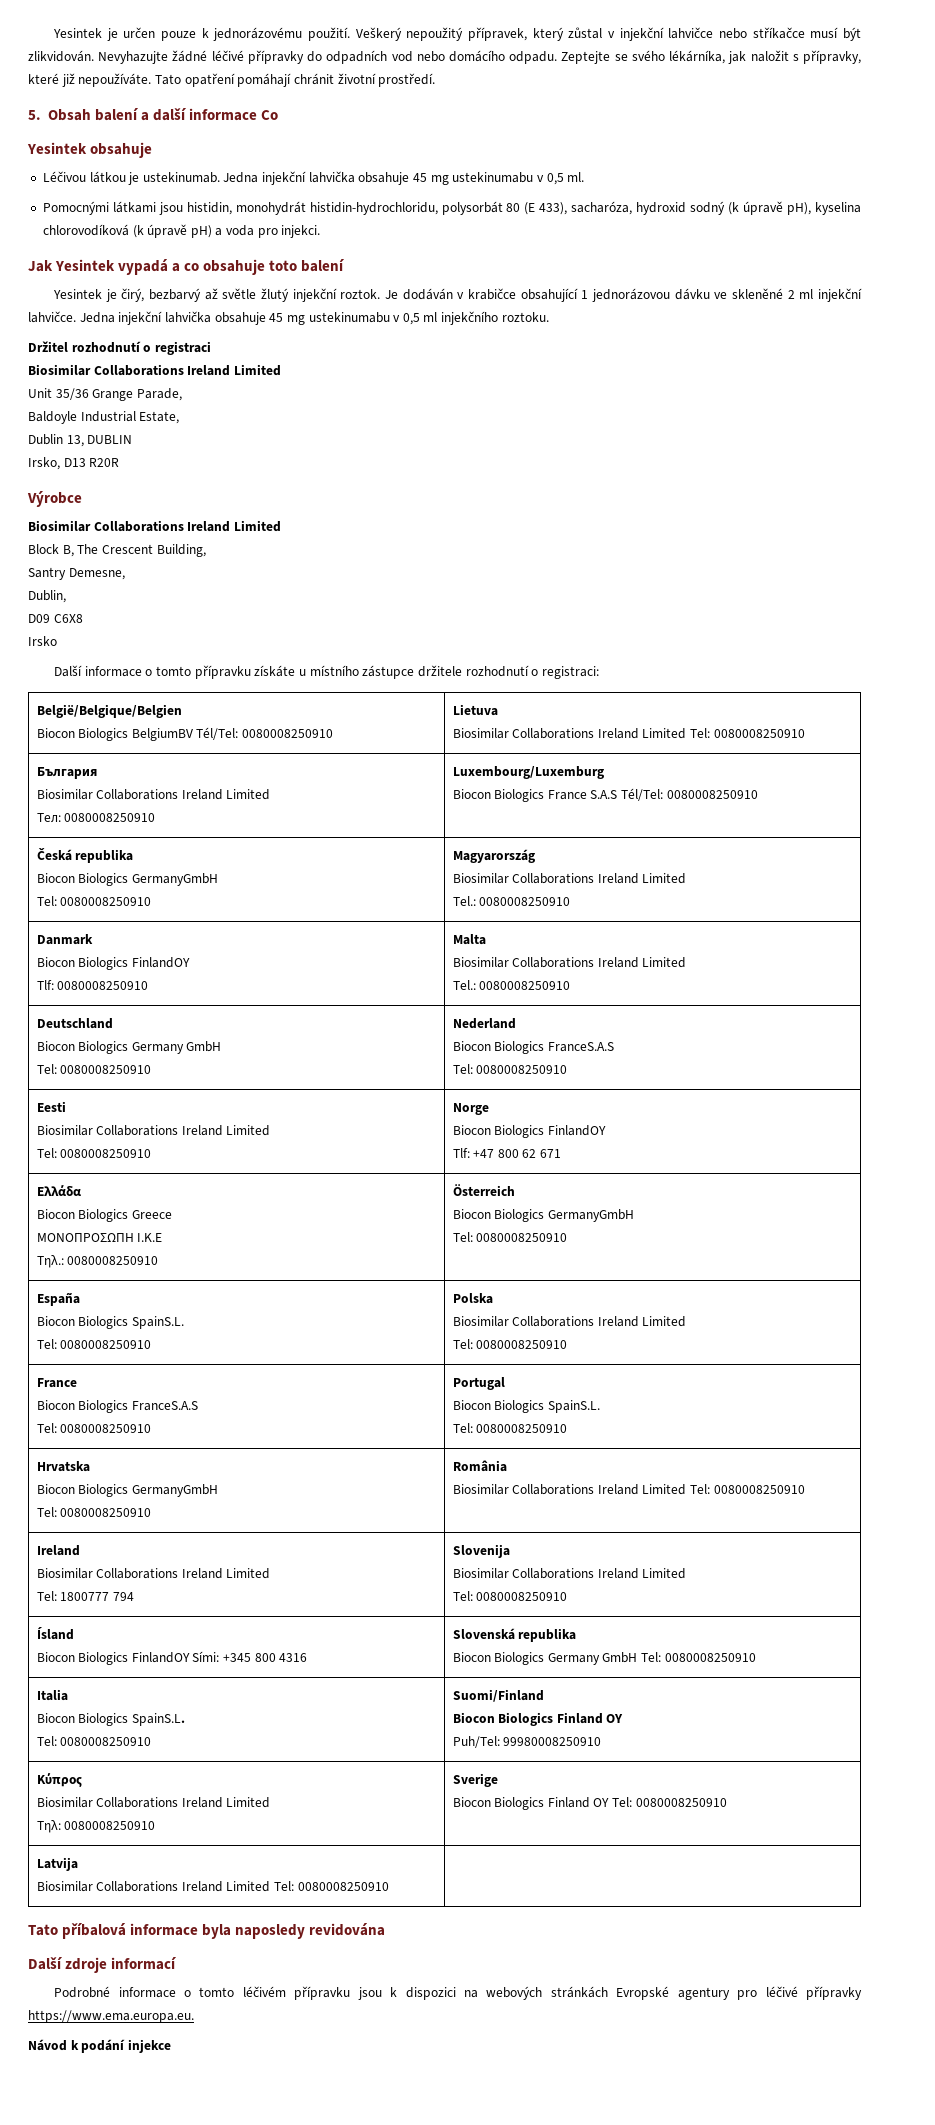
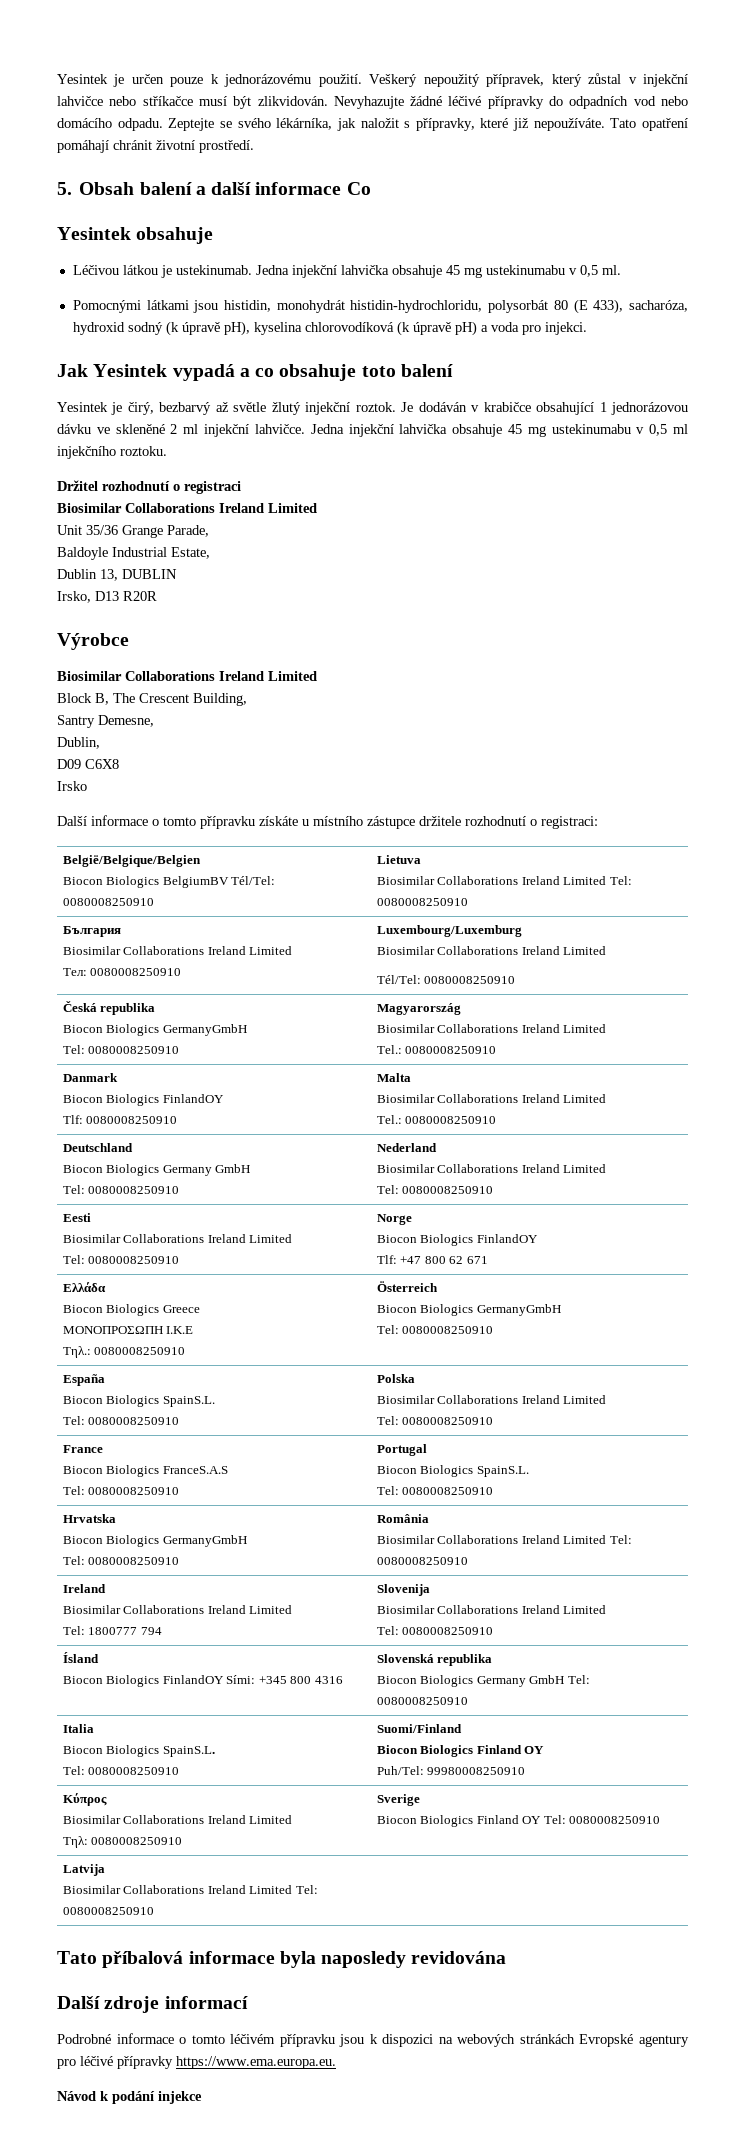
  България
  Biosimilar Collaborations Ireland Limited
  Тел: 0080008250910 | Luxembourg/Luxemburg
- Biocon Biologics France S.A.S Tél/Tel: 0080008250910
+ Biosimilar Collaborations Ireland Limited
+ Tél/Tel: 0080008250910
  Deutschland
  Biocon Biologics Germany GmbH
  Tel: 0080008250910 | Nederland
- Biocon Biologics FranceS.A.S
+ Biosimilar Collaborations Ireland Limited

